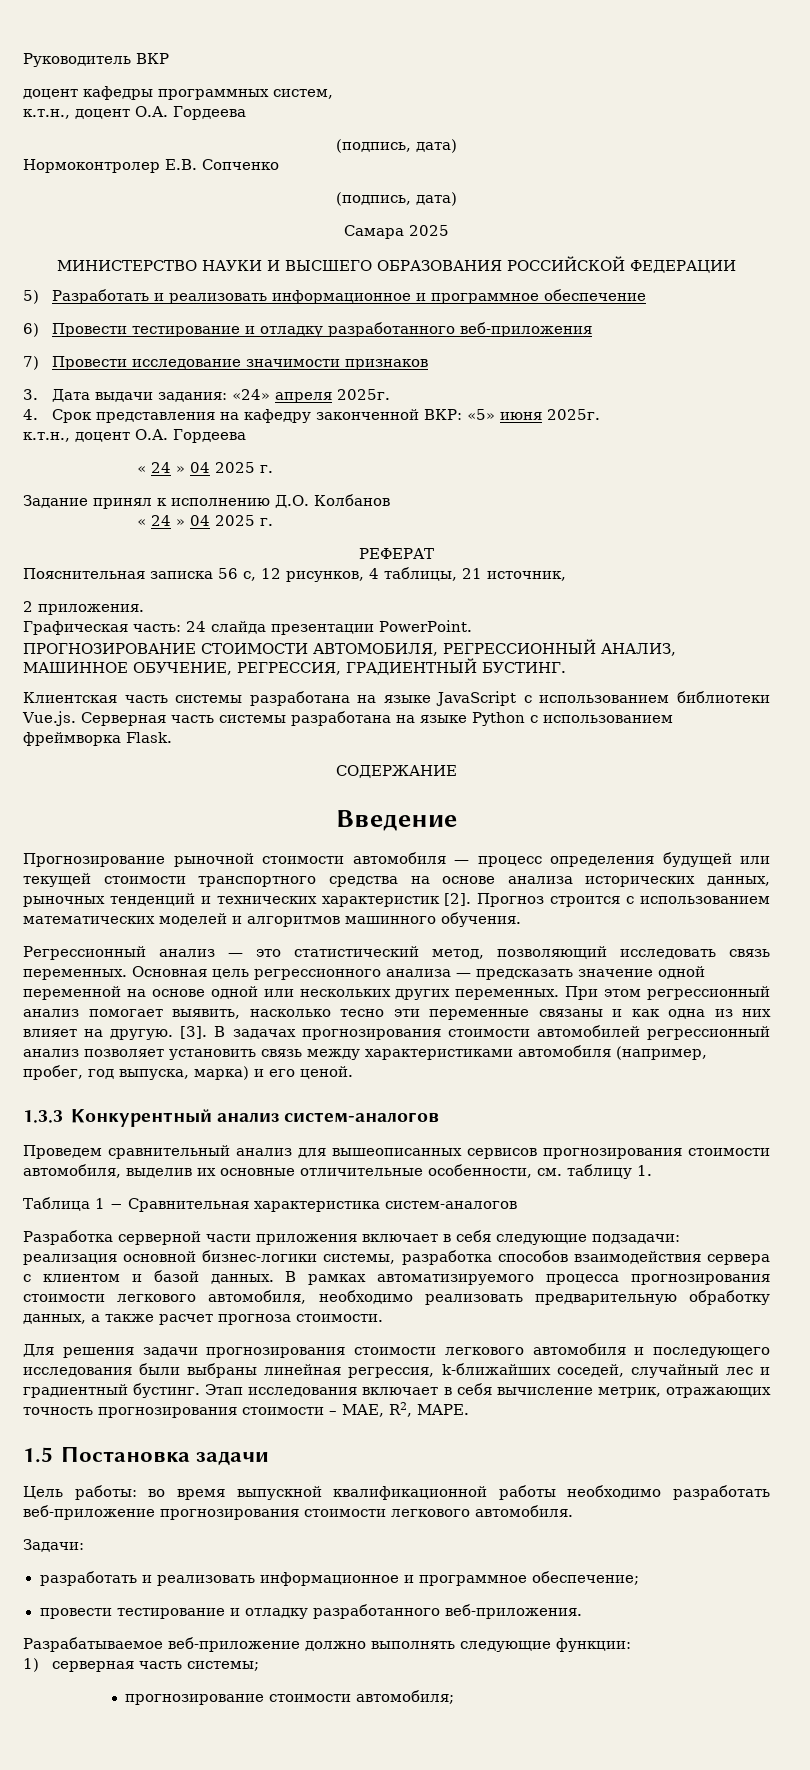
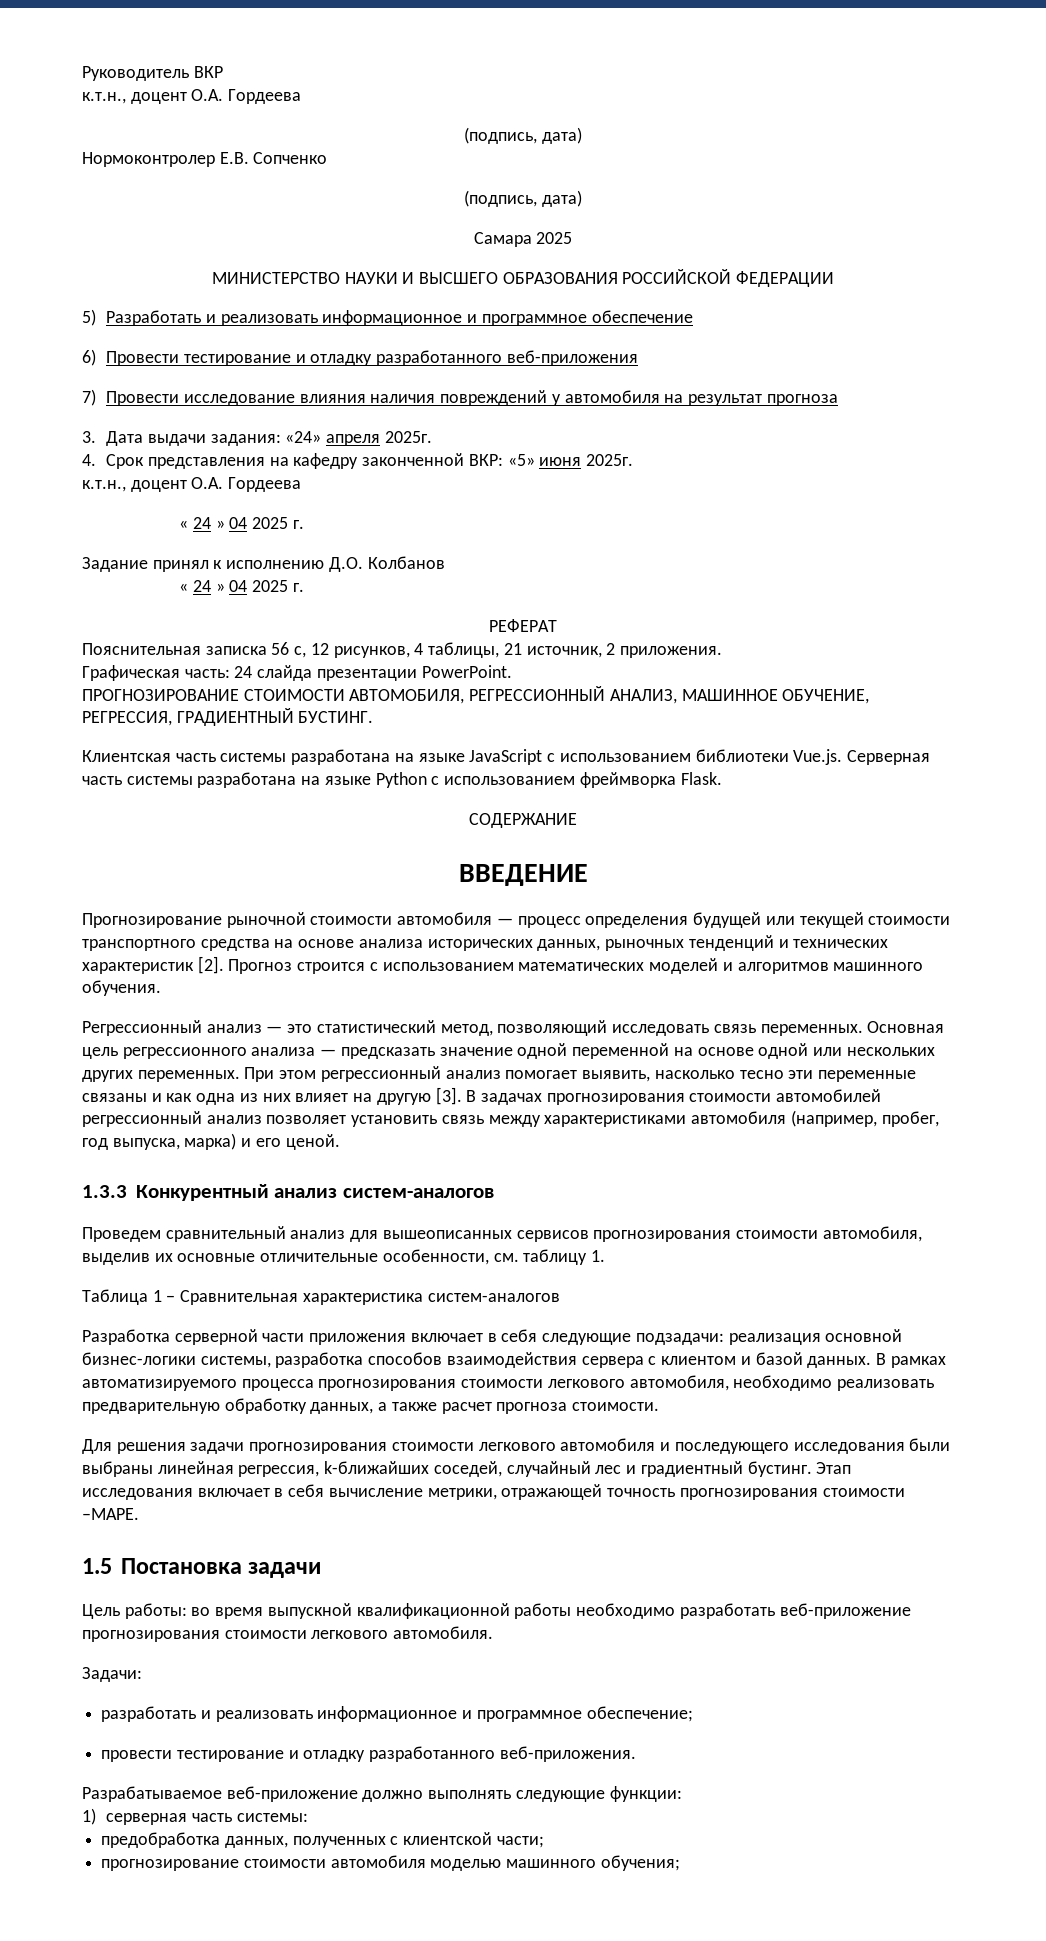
- доцент кафедры программных систем,
- 7) Провести исследование значимости признаков
+ 7) Провести исследование влияния наличия повреждений у автомобиля на результат прогноза
- Пояснительная записка 56 с, 12 рисунков, 4 таблицы, 21 источник,
- 2 приложения.
+ Пояснительная записка 56 с, 12 рисунков, 4 таблицы, 21 источник, 2 приложения.
- Введение
+ ВВЕДЕНИЕ
- При этом регрессионный анализ помогает выявить, насколько тесно эти переменные связаны и как одна из них влияет на другую. [3].
+ При этом регрессионный анализ помогает выявить, насколько тесно эти переменные связаны и как одна из них влияет на другую [3].
- Этап исследования включает в себя вычисление метрик, отражающих точность прогнозирования стоимости – MAE, R2, MAPE.
+ Этап исследования включает в себя вычисление метрики, отражающей точность прогнозирования стоимости –MAPE.
- 1) серверная часть системы;
- прогнозирование стоимости автомобиля;
+ 1) серверная часть системы:
+ предобработка данных, полученных с клиентской части;
+ прогнозирование стоимости автомобиля моделью машинного обучения;

